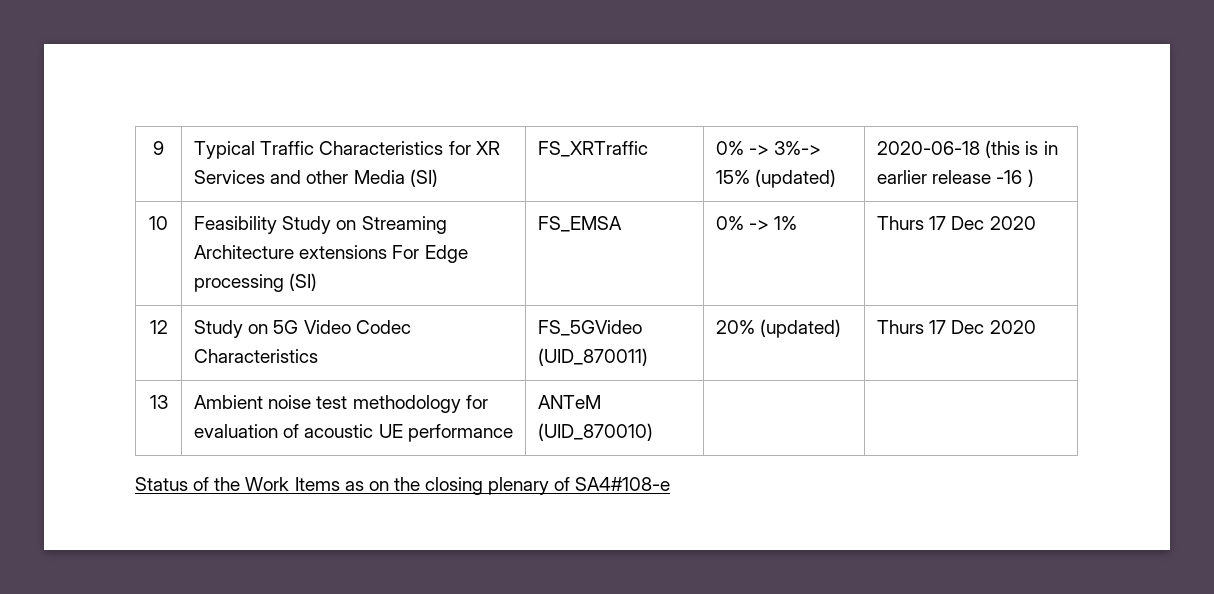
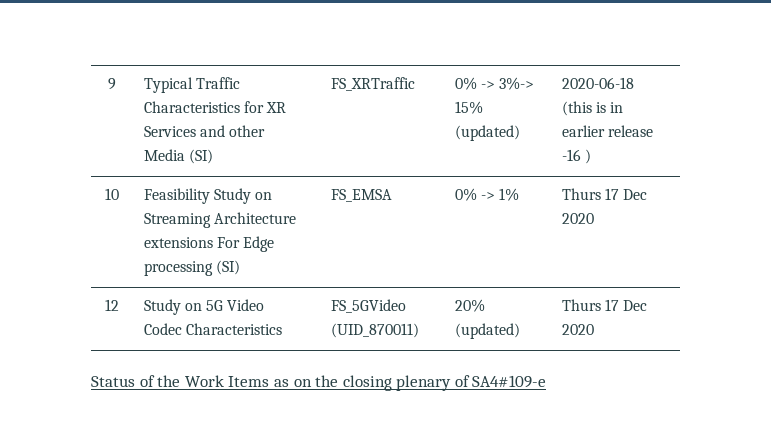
- 13 | Ambient noise test methodology for evaluation of acoustic UE performance | ANTeM (UID_870010) | |
- Status of the Work Items as on the closing plenary of SA4#108-e
+ Status of the Work Items as on the closing plenary of SA4#109-e

